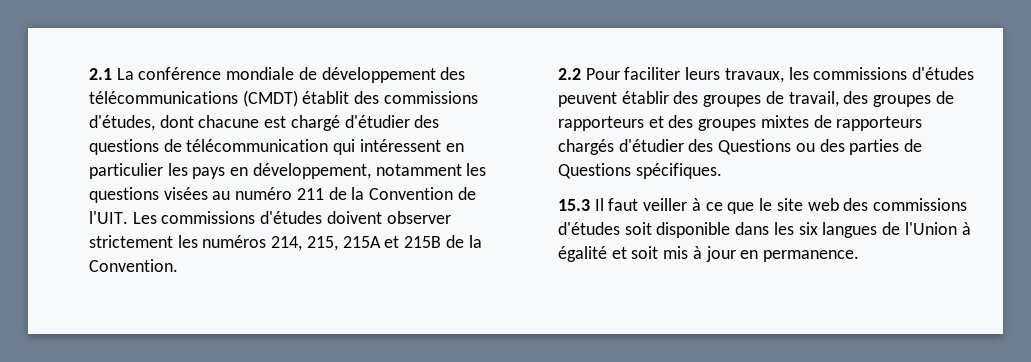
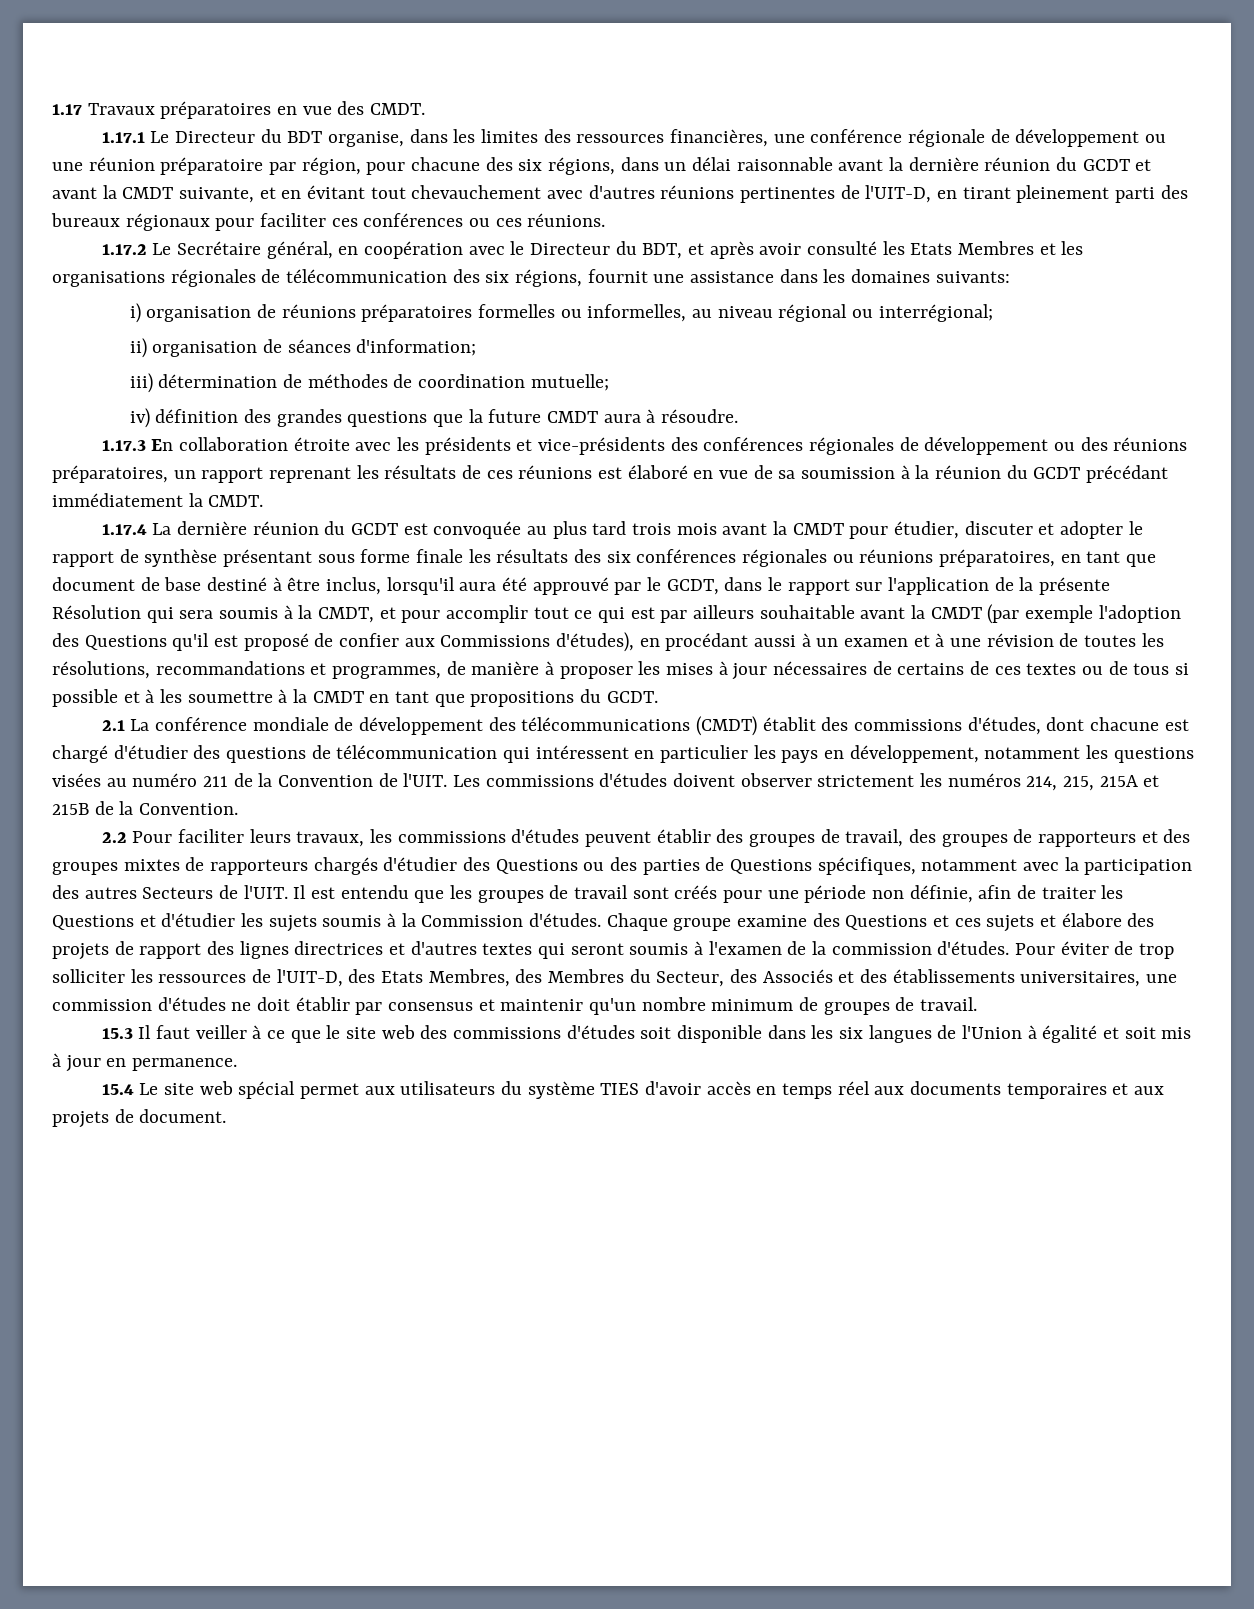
+ 1.17 Travaux préparatoires en vue des CMDT.
+ 1.17.1 Le Directeur du BDT organise, dans les limites des ressources financières, une conférence régionale de développement ou une réunion préparatoire par région, pour chacune des six régions, dans un délai raisonnable avant la dernière réunion du GCDT et avant la CMDT suivante, et en évitant tout chevauchement avec d'autres réunions pertinentes de l'UIT-D, en tirant pleinement parti des bureaux régionaux pour faciliter ces conférences ou ces réunions.
+ 1.17.2 Le Secrétaire général, en coopération avec le Directeur du BDT, et après avoir consulté les Etats Membres et les organisations régionales de télécommunication des six régions, fournit une assistance dans les domaines suivants:
+ i) organisation de réunions préparatoires formelles ou informelles, au niveau régional ou interrégional;
+ ii) organisation de séances d'information;
+ iii) détermination de méthodes de coordination mutuelle;
+ iv) définition des grandes questions que la future CMDT aura à résoudre.
+ 1.17.3 En collaboration étroite avec les présidents et vice-présidents des conférences régionales de développement ou des réunions préparatoires, un rapport reprenant les résultats de ces réunions est élaboré en vue de sa soumission à la réunion du GCDT précédant immédiatement la CMDT.
+ 1.17.4 La dernière réunion du GCDT est convoquée au plus tard trois mois avant la CMDT pour étudier, discuter et adopter le rapport de synthèse présentant sous forme finale les résultats des six conférences régionales ou réunions préparatoires, en tant que document de base destiné à être inclus, lorsqu'il aura été approuvé par le GCDT, dans le rapport sur l'application de la présente Résolution qui sera soumis à la CMDT, et pour accomplir tout ce qui est par ailleurs souhaitable avant la CMDT (par exemple l'adoption des Questions qu'il est proposé de confier aux Commissions d'études), en procédant aussi à un examen et à une révision de toutes les résolutions, recommandations et programmes, de manière à proposer les mises à jour nécessaires de certains de ces textes ou de tous si possible et à les soumettre à la CMDT en tant que propositions du GCDT.
- 2.2 Pour faciliter leurs travaux, les commissions d'études peuvent établir des groupes de travail, des groupes de rapporteurs et des groupes mixtes de rapporteurs chargés d'étudier des Questions ou des parties de Questions spécifiques.
+ 2.2 Pour faciliter leurs travaux, les commissions d'études peuvent établir des groupes de travail, des groupes de rapporteurs et des groupes mixtes de rapporteurs chargés d'étudier des Questions ou des parties de Questions spécifiques, notamment avec la participation des autres Secteurs de l'UIT. Il est entendu que les groupes de travail sont créés pour une période non définie, afin de traiter les Questions et d'étudier les sujets soumis à la Commission d'études. Chaque groupe examine des Questions et ces sujets et élabore des projets de rapport des lignes directrices et d'autres textes qui seront soumis à l'examen de la commission d'études. Pour éviter de trop solliciter les ressources de l'UIT-D, des Etats Membres, des Membres du Secteur, des Associés et des établissements universitaires, une commission d'études ne doit établir par consensus et maintenir qu'un nombre minimum de groupes de travail.
+ 15.4 Le site web spécial permet aux utilisateurs du système TIES d'avoir accès en temps réel aux documents temporaires et aux projets de document.

